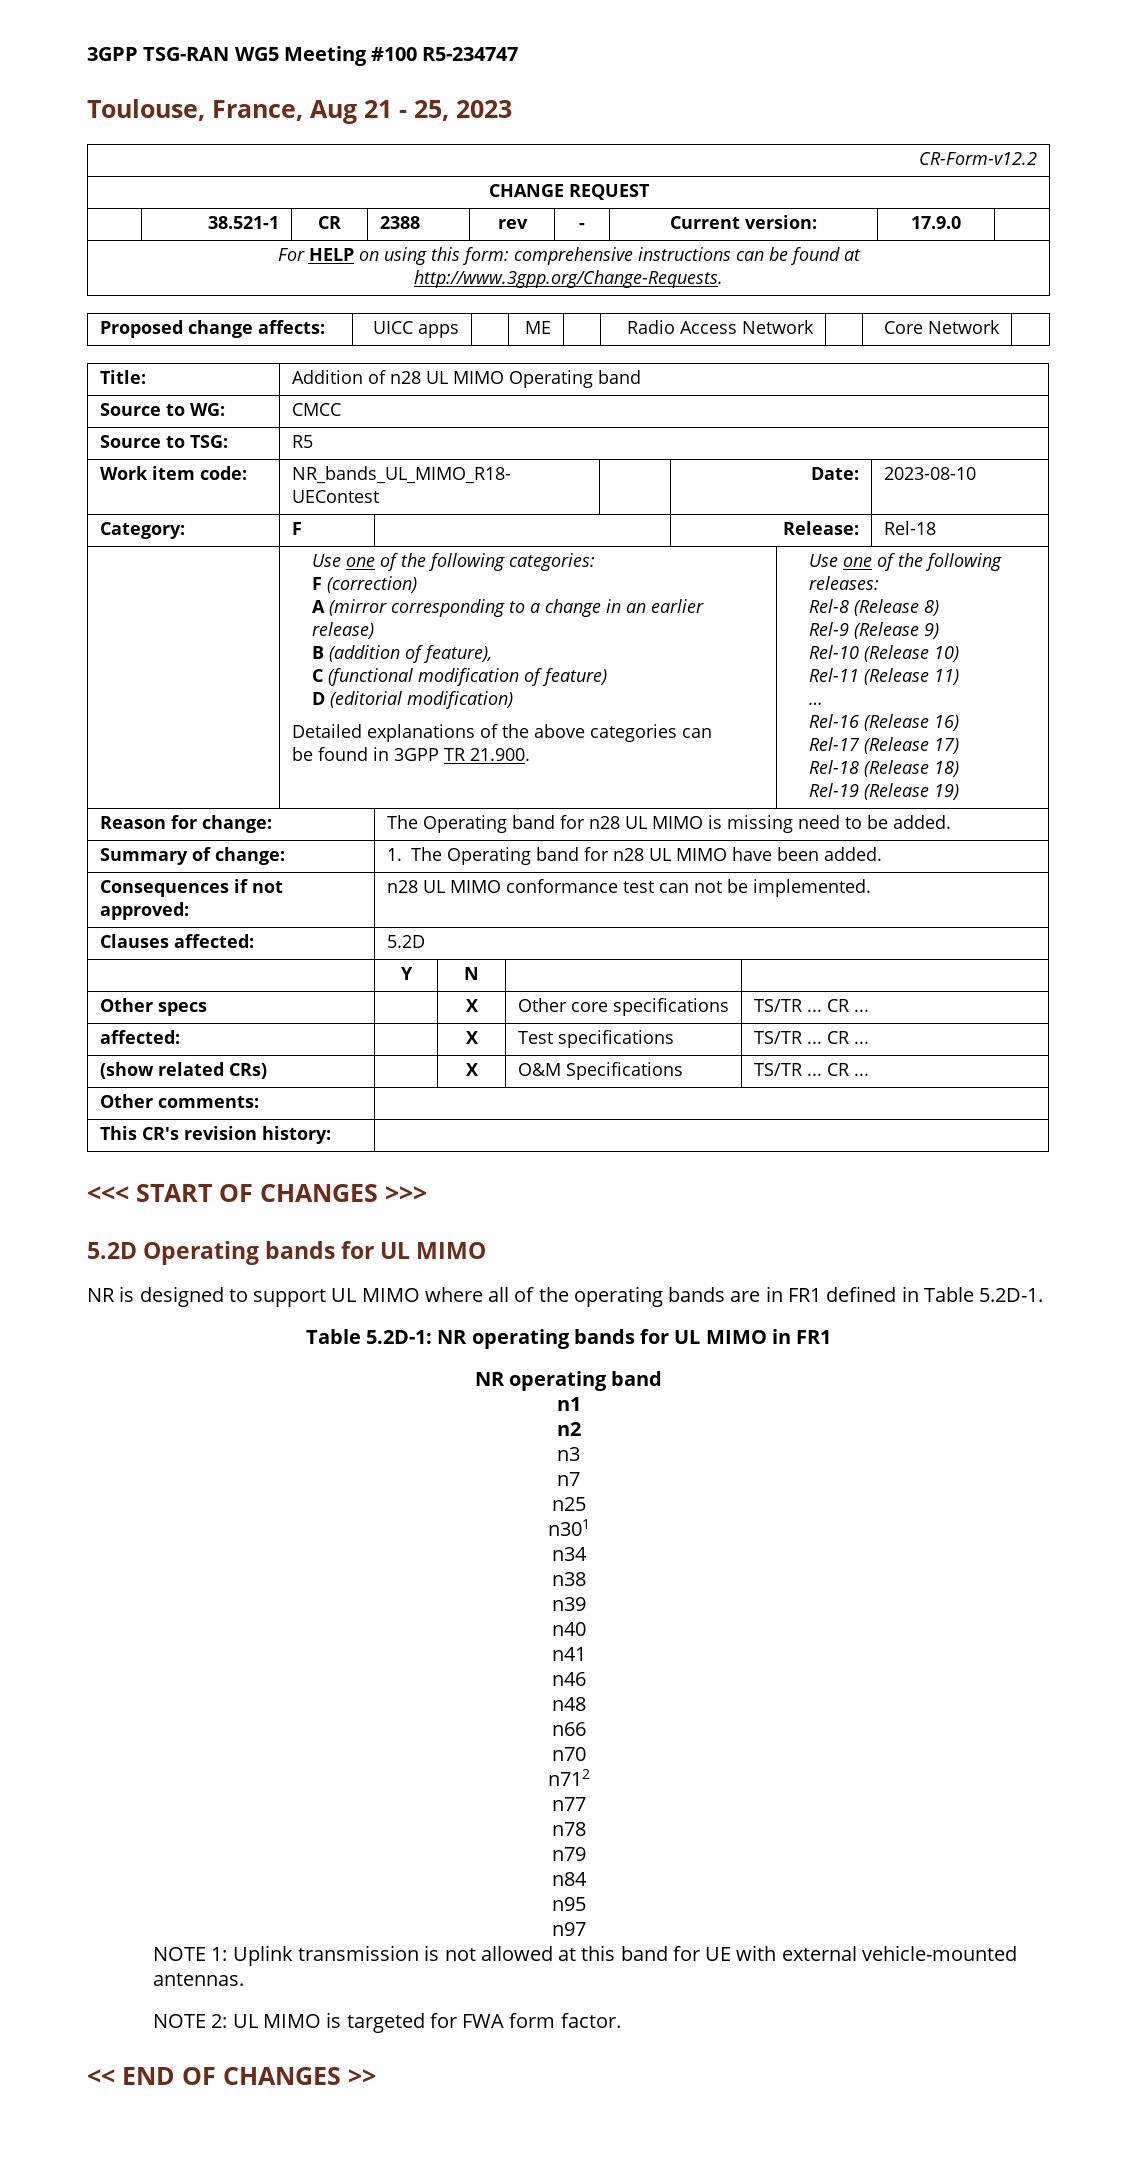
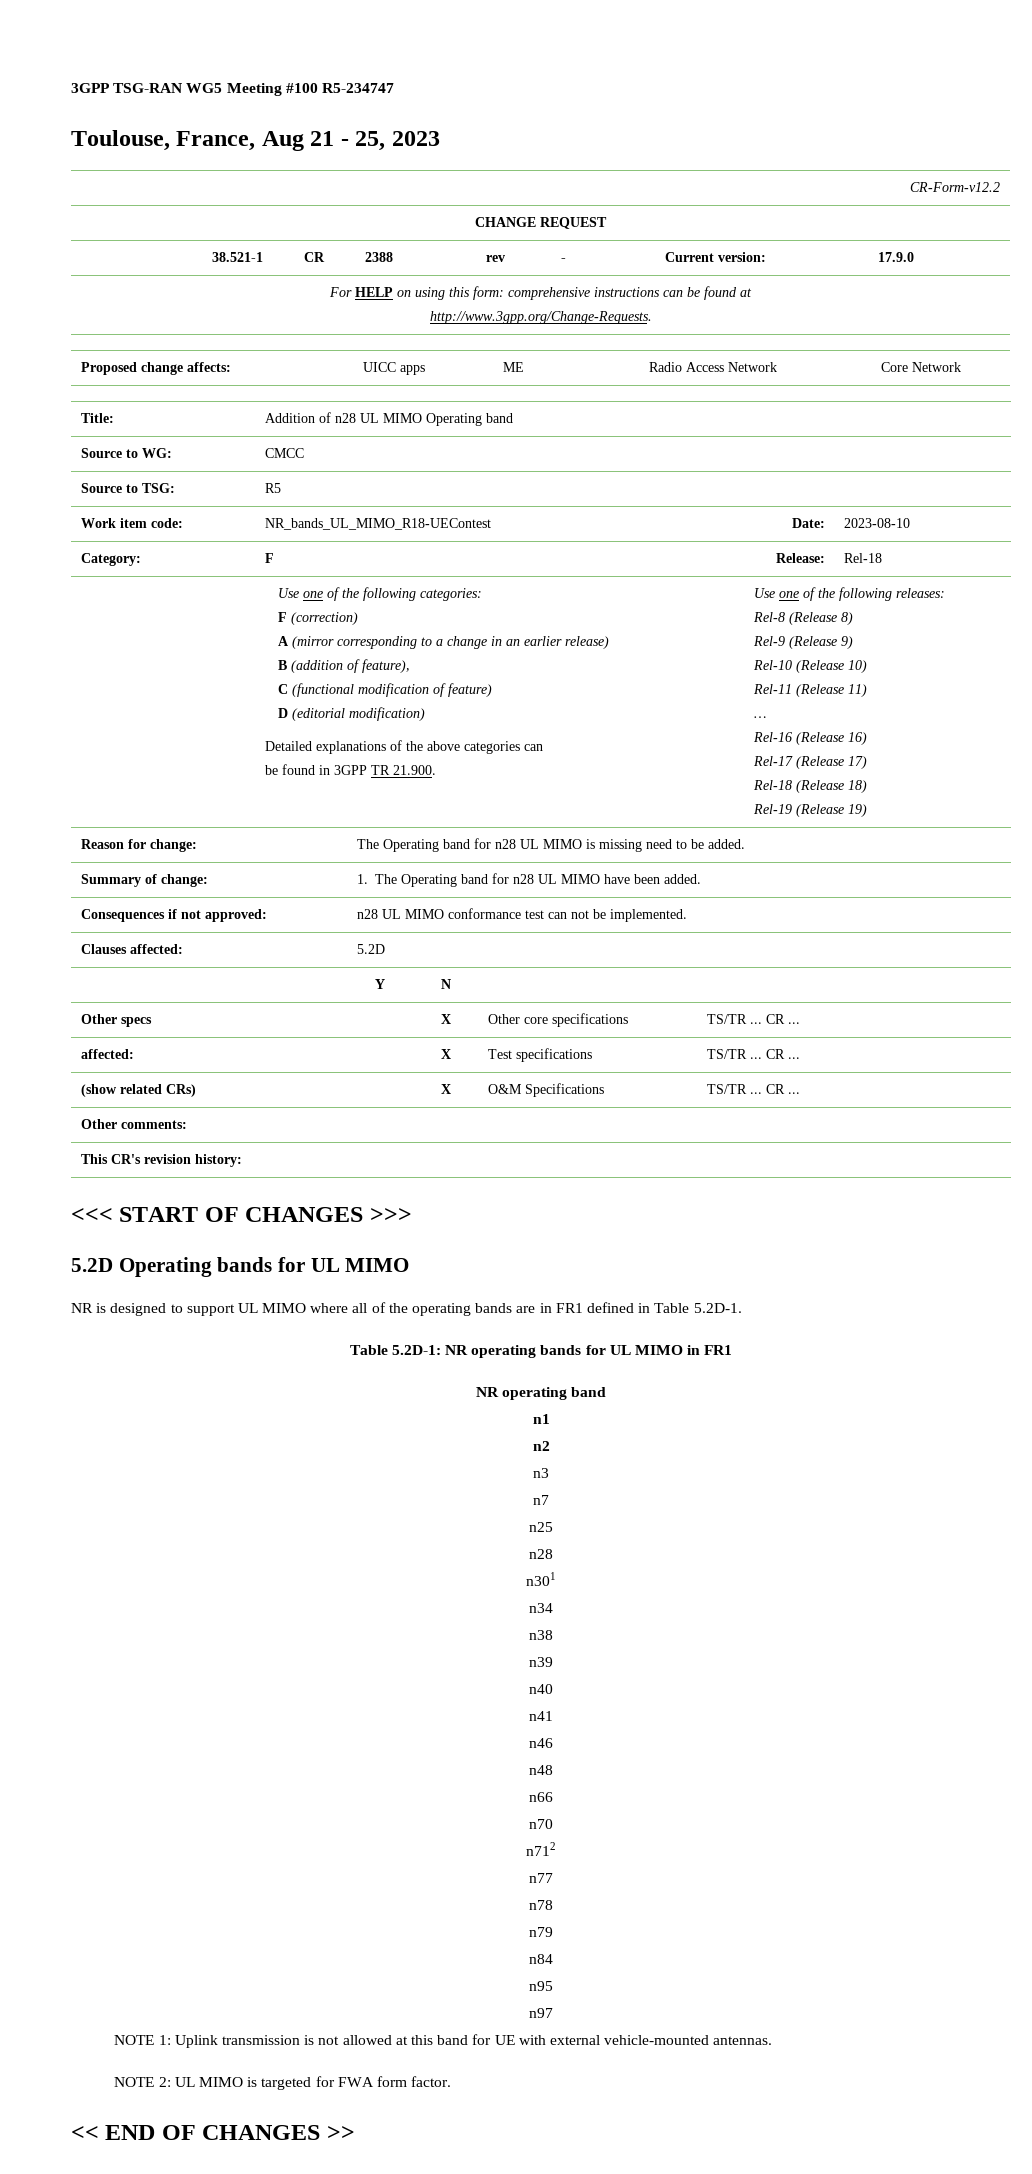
  n25
+ n28

